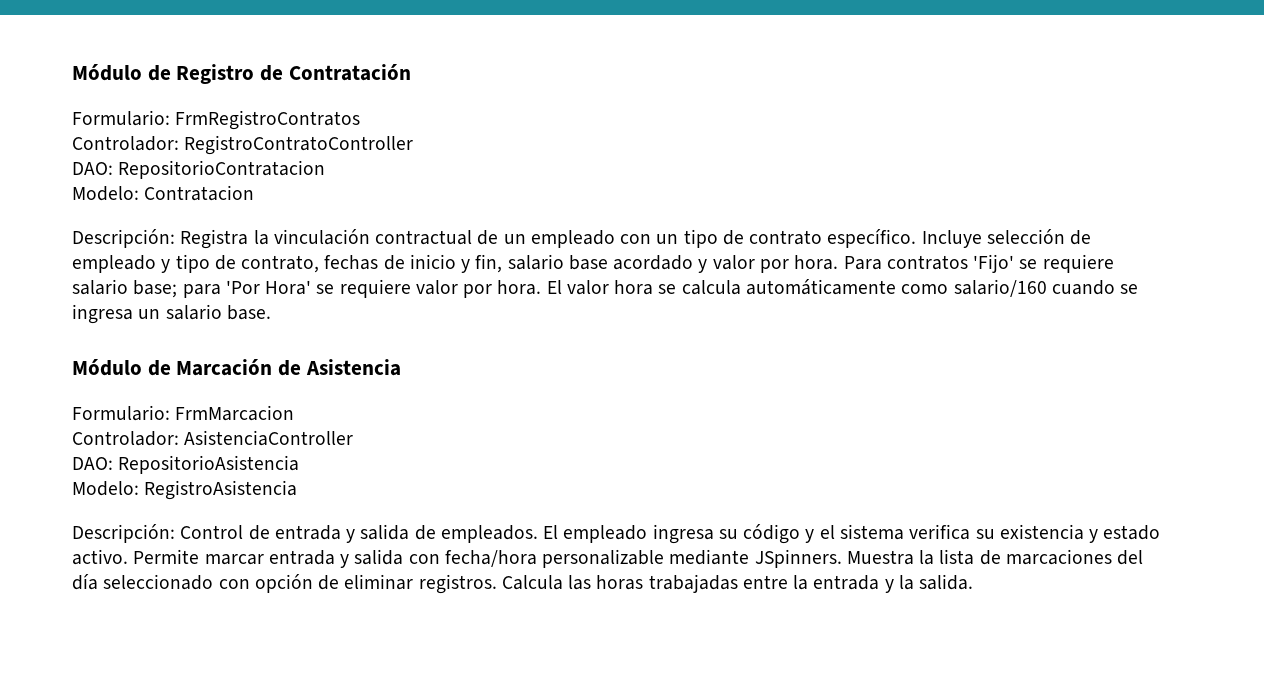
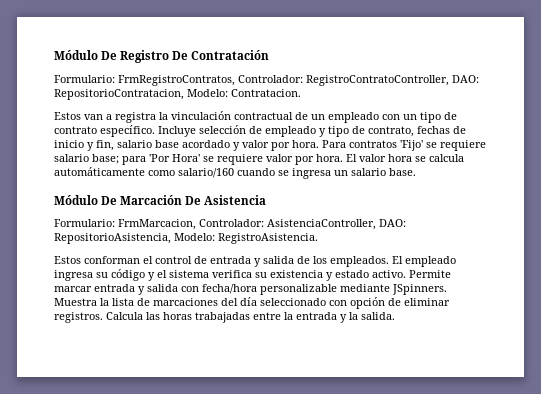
- Módulo de Registro de Contratación
+ Módulo De Registro De Contratación
- Formulario: FrmRegistroContratos
- Controlador: RegistroContratoController
- DAO: RepositorioContratacion
- Modelo: Contratacion
- Descripción: Registra la vinculación contractual de un empleado con un tipo de contrato específico.
+ Formulario: FrmRegistroContratos, Controlador: RegistroContratoController, DAO: RepositorioContratacion, Modelo: Contratacion.
+ Estos van a registra la vinculación contractual de un empleado con un tipo de contrato específico.
- Módulo de Marcación de Asistencia
+ Módulo De Marcación De Asistencia
- Formulario: FrmMarcacion
- Controlador: AsistenciaController
- DAO: RepositorioAsistencia
- Modelo: RegistroAsistencia
- Descripción: Control de entrada y salida de empleados.
+ Formulario: FrmMarcacion, Controlador: AsistenciaController, DAO: RepositorioAsistencia, Modelo: RegistroAsistencia.
+ Estos conforman el control de entrada y salida de los empleados.

